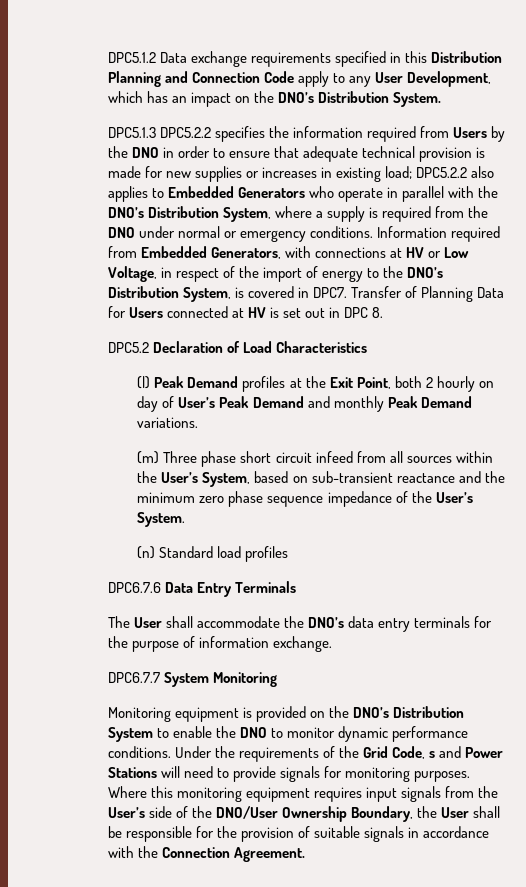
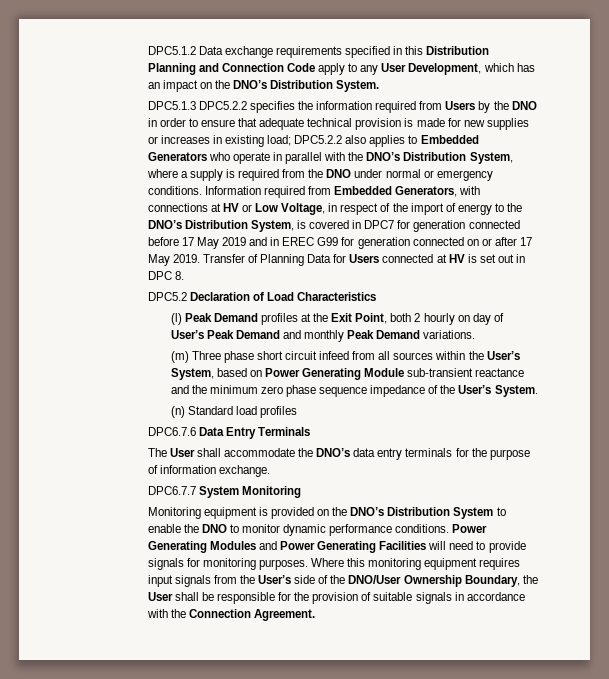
- Information required from Embedded Generators, with connections at HV or Low Voltage, in respect of the import of energy to the DNO’s Distribution System, is covered in DPC7.
+ Information required from Embedded Generators, with connections at HV or Low Voltage, in respect of the import of energy to the DNO’s Distribution System, is covered in DPC7 for generation connected before 17 May 2019 and in EREC G99 for generation connected on or after 17 May 2019.
- (m) Three phase short circuit infeed from all sources within the User’s System, based on sub-transient reactance and the minimum zero phase sequence impedance of the User’s System.
+ (m) Three phase short circuit infeed from all sources within the User’s System, based on Power Generating Module sub-transient reactance and the minimum zero phase sequence impedance of the User’s System.
- Under the requirements of the Grid Code, s and Power Stations will need to provide signals for monitoring purposes.
+ Power Generating Modules and Power Generating Facilities will need to provide signals for monitoring purposes.

